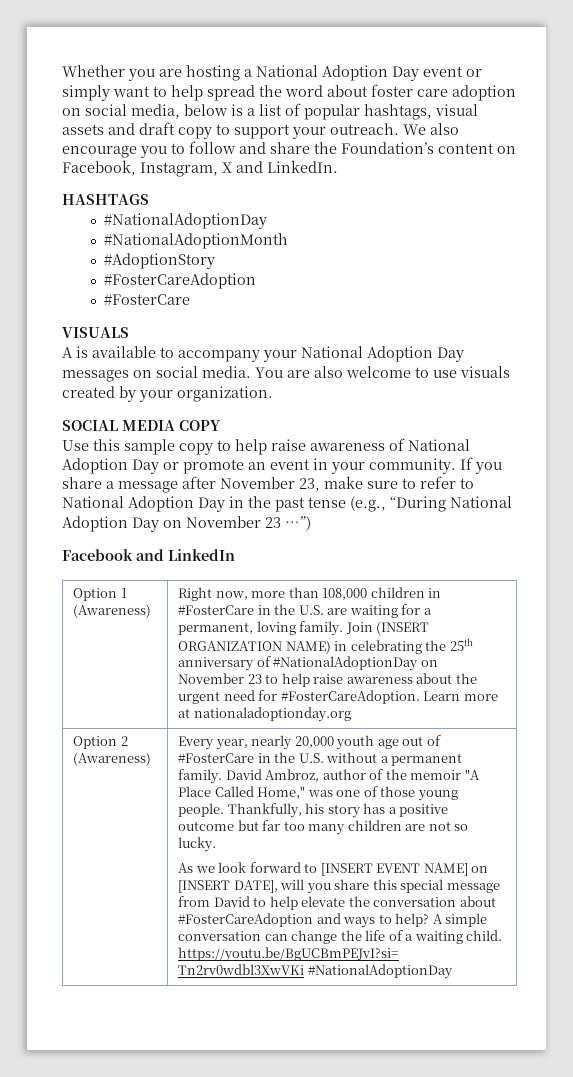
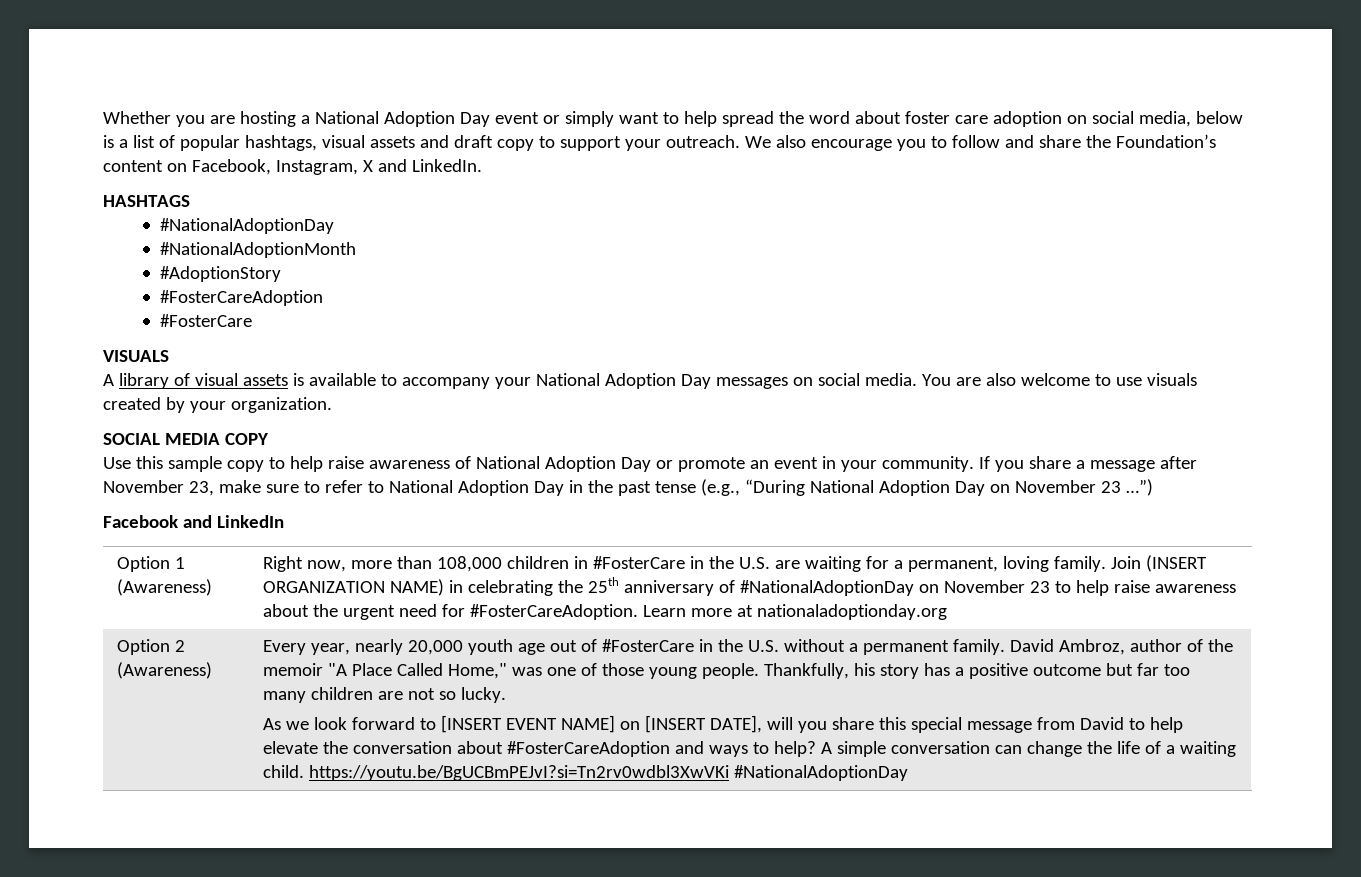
- A is available to accompany your National Adoption Day messages on social media.
+ A library of visual assets is available to accompany your National Adoption Day messages on social media.

